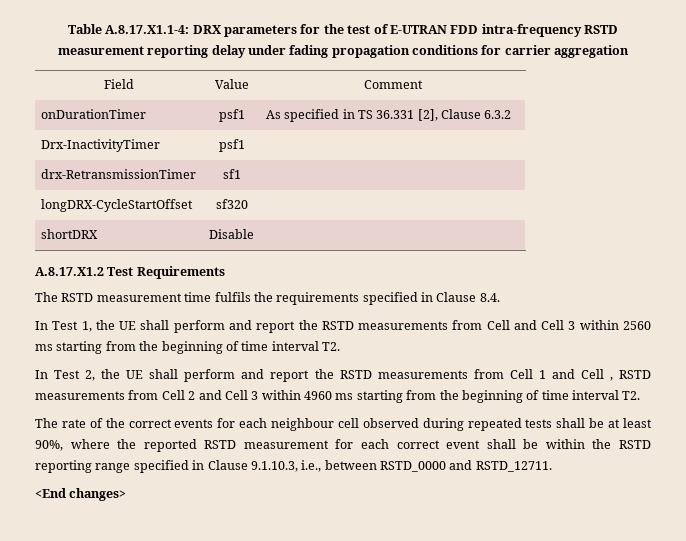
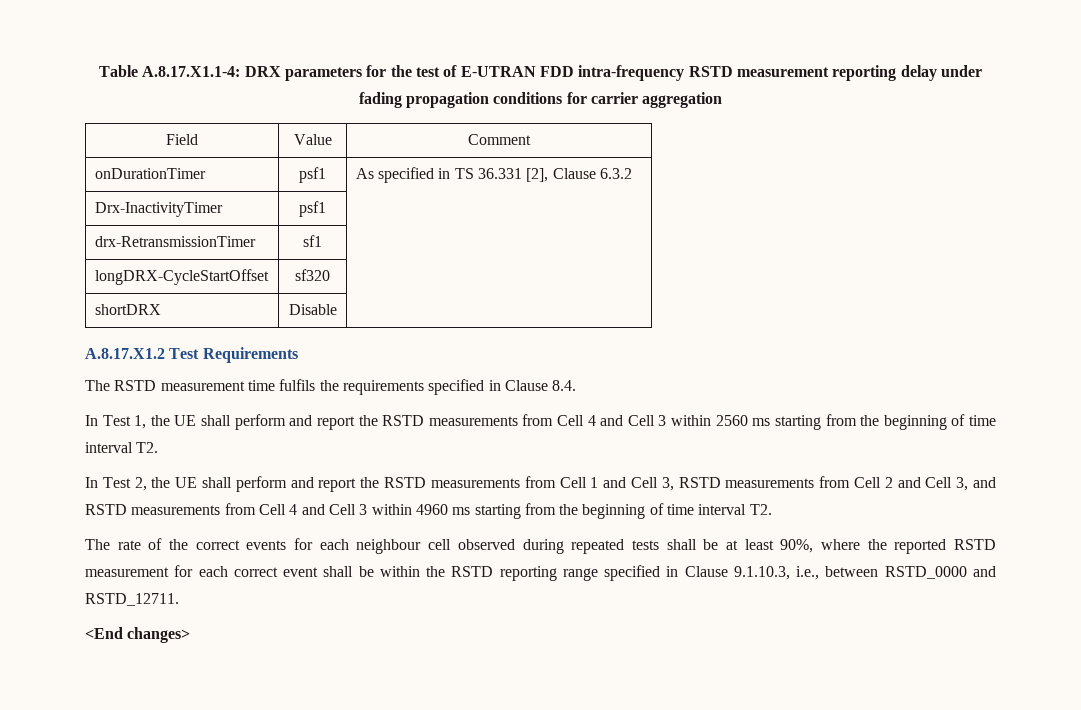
- In Test 1, the UE shall perform and report the RSTD measurements from Cell and Cell 3 within 2560 ms starting from the beginning of time interval T2.
+ In Test 1, the UE shall perform and report the RSTD measurements from Cell 4 and Cell 3 within 2560 ms starting from the beginning of time interval T2.
- In Test 2, the UE shall perform and report the RSTD measurements from Cell 1 and Cell , RSTD measurements from Cell 2 and Cell 3 within 4960 ms starting from the beginning of time interval T2.
+ In Test 2, the UE shall perform and report the RSTD measurements from Cell 1 and Cell 3, RSTD measurements from Cell 2 and Cell 3, and RSTD measurements from Cell 4 and Cell 3 within 4960 ms starting from the beginning of time interval T2.

